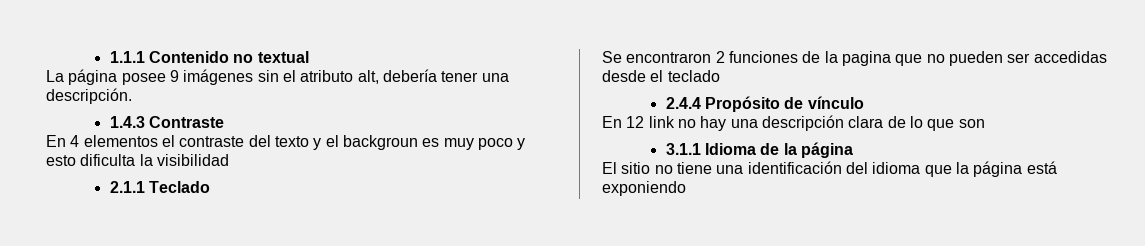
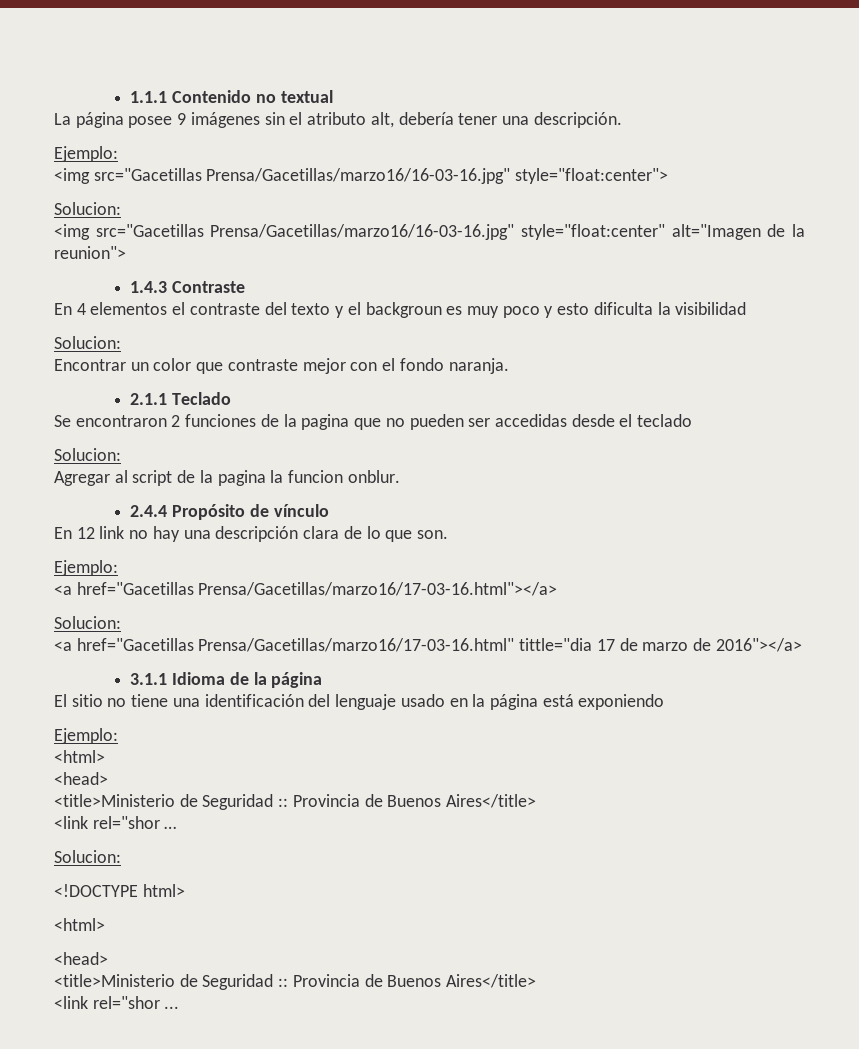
  La página posee 9 imágenes sin el atributo alt, debería tener una descripción.
+ Ejemplo:
+ <img src="Gacetillas Prensa/Gacetillas/marzo16/16-03-16.jpg" style="float:center">
+ Solucion:
+ <img src="Gacetillas Prensa/Gacetillas/marzo16/16-03-16.jpg" style="float:center" alt="Imagen de la reunion">
  En 4 elementos el contraste del texto y el backgroun es muy poco y esto dificulta la visibilidad
+ Solucion:
+ Encontrar un color que contraste mejor con el fondo naranja.
  Se encontraron 2 funciones de la pagina que no pueden ser accedidas desde el teclado
+ Solucion:
+ Agregar al script de la pagina la funcion onblur.
- En 12 link no hay una descripción clara de lo que son
+ En 12 link no hay una descripción clara de lo que son.
+ Ejemplo:
+ <a href="Gacetillas Prensa/Gacetillas/marzo16/17-03-16.html"></a>
+ Solucion:
+ <a href="Gacetillas Prensa/Gacetillas/marzo16/17-03-16.html" tittle="dia 17 de marzo de 2016"></a>
- El sitio no tiene una identificación del idioma que la página está exponiendo
+ El sitio no tiene una identificación del lenguaje usado en la página está exponiendo
+ Ejemplo:
+ <html>
+ <head>
+ <title>Ministerio de Seguridad :: Provincia de Buenos Aires</title>
+ <link rel="shor …
+ Solucion:
+ <!DOCTYPE html>
+ <html>
+ <head>
+ <title>Ministerio de Seguridad :: Provincia de Buenos Aires</title>
+ <link rel="shor ...

